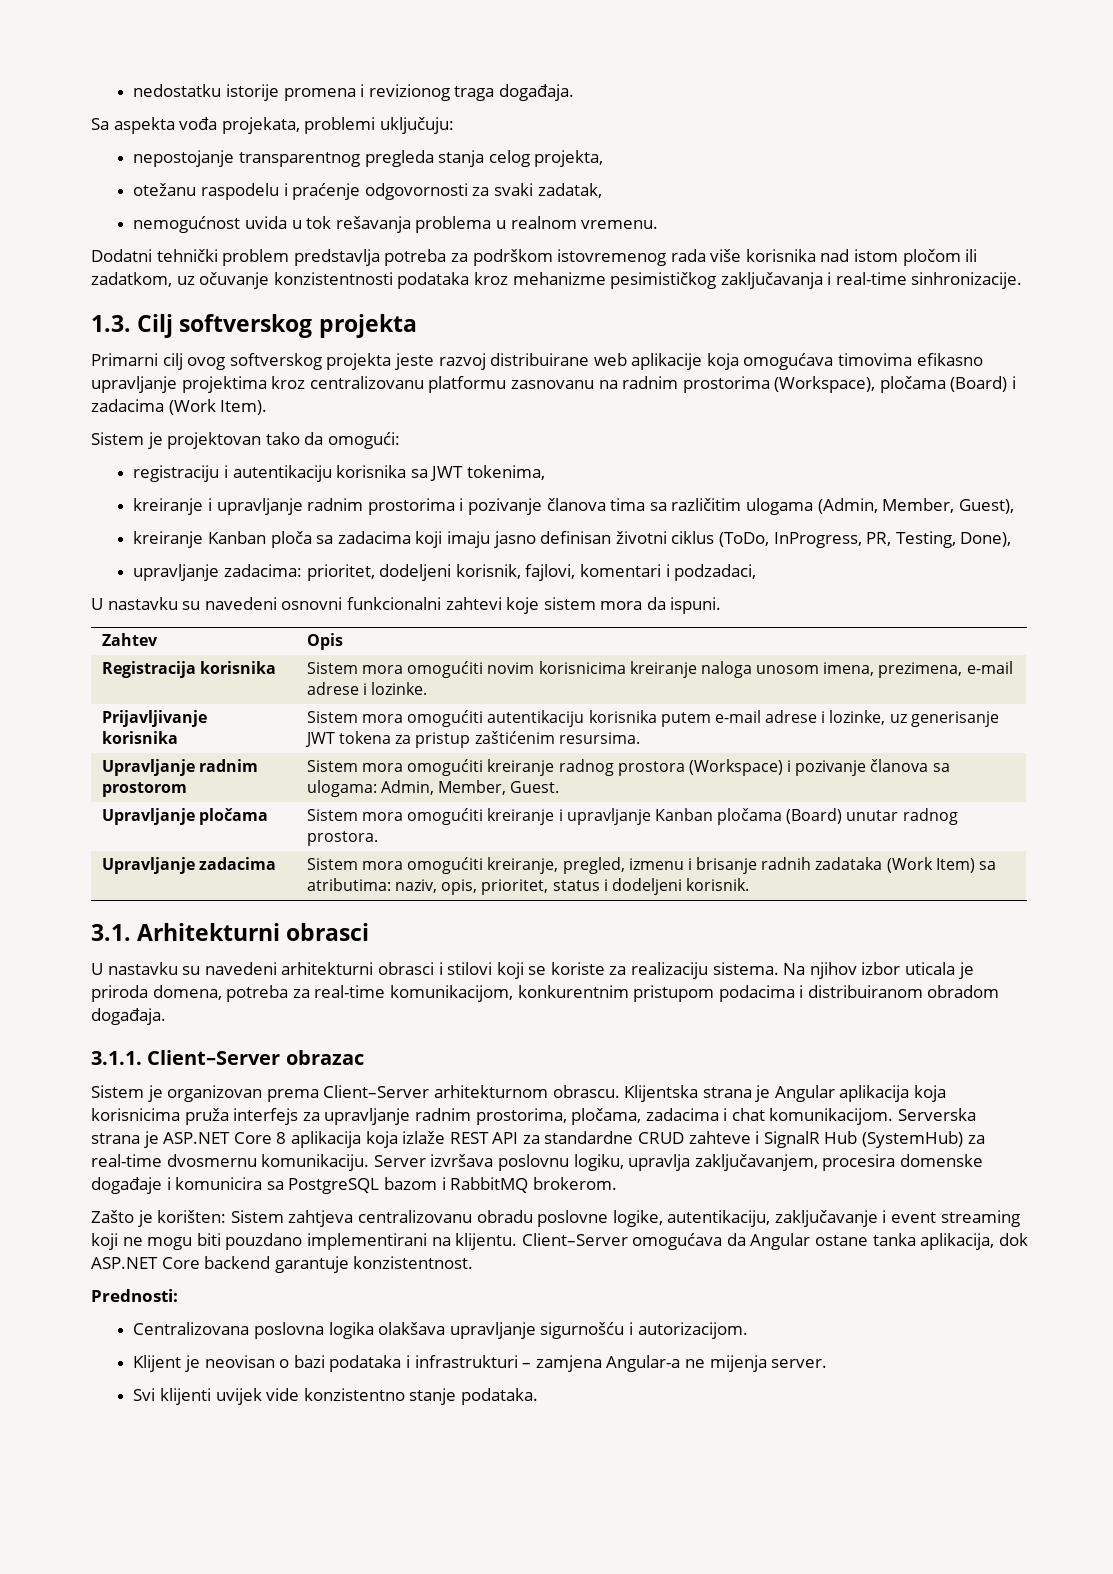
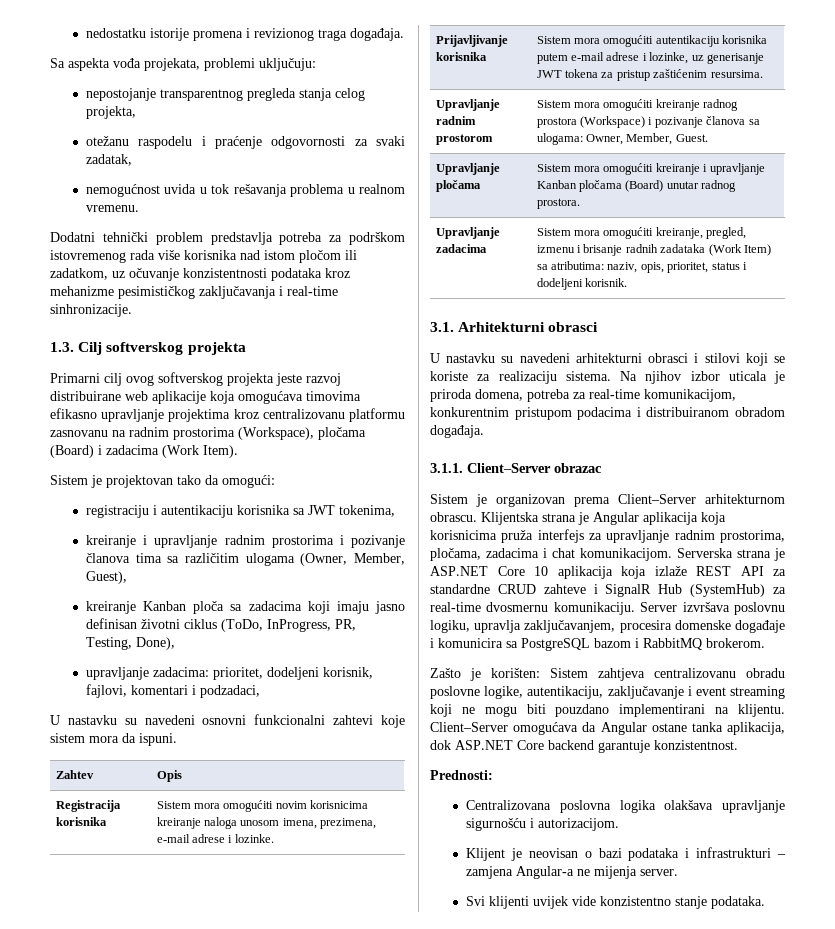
- kreiranje i upravljanje radnim prostorima i pozivanje članova tima sa različitim ulogama (Admin, Member, Guest),
+ kreiranje i upravljanje radnim prostorima i pozivanje članova tima sa različitim ulogama (Owner, Member, Guest),
- Upravljanje radnim prostorom | Sistem mora omogućiti kreiranje radnog prostora (Workspace) i pozivanje članova sa ulogama: Admin, Member, Guest.
+ Upravljanje radnim prostorom | Sistem mora omogućiti kreiranje radnog prostora (Workspace) i pozivanje članova sa ulogama: Owner, Member, Guest.
- Serverska strana je ASP.NET Core 8 aplikacija koja izlaže REST API za standardne CRUD zahteve i SignalR Hub (SystemHub) za real-time dvosmernu komunikaciju.
+ Serverska strana je ASP.NET Core 10 aplikacija koja izlaže REST API za standardne CRUD zahteve i SignalR Hub (SystemHub) za real-time dvosmernu komunikaciju.

